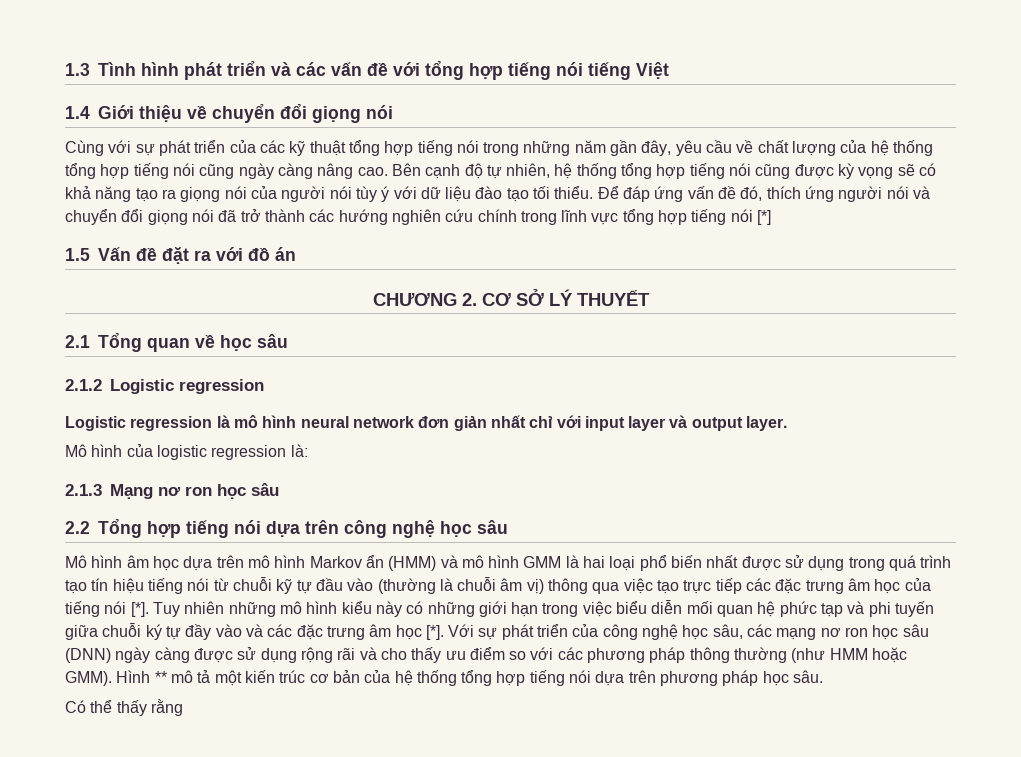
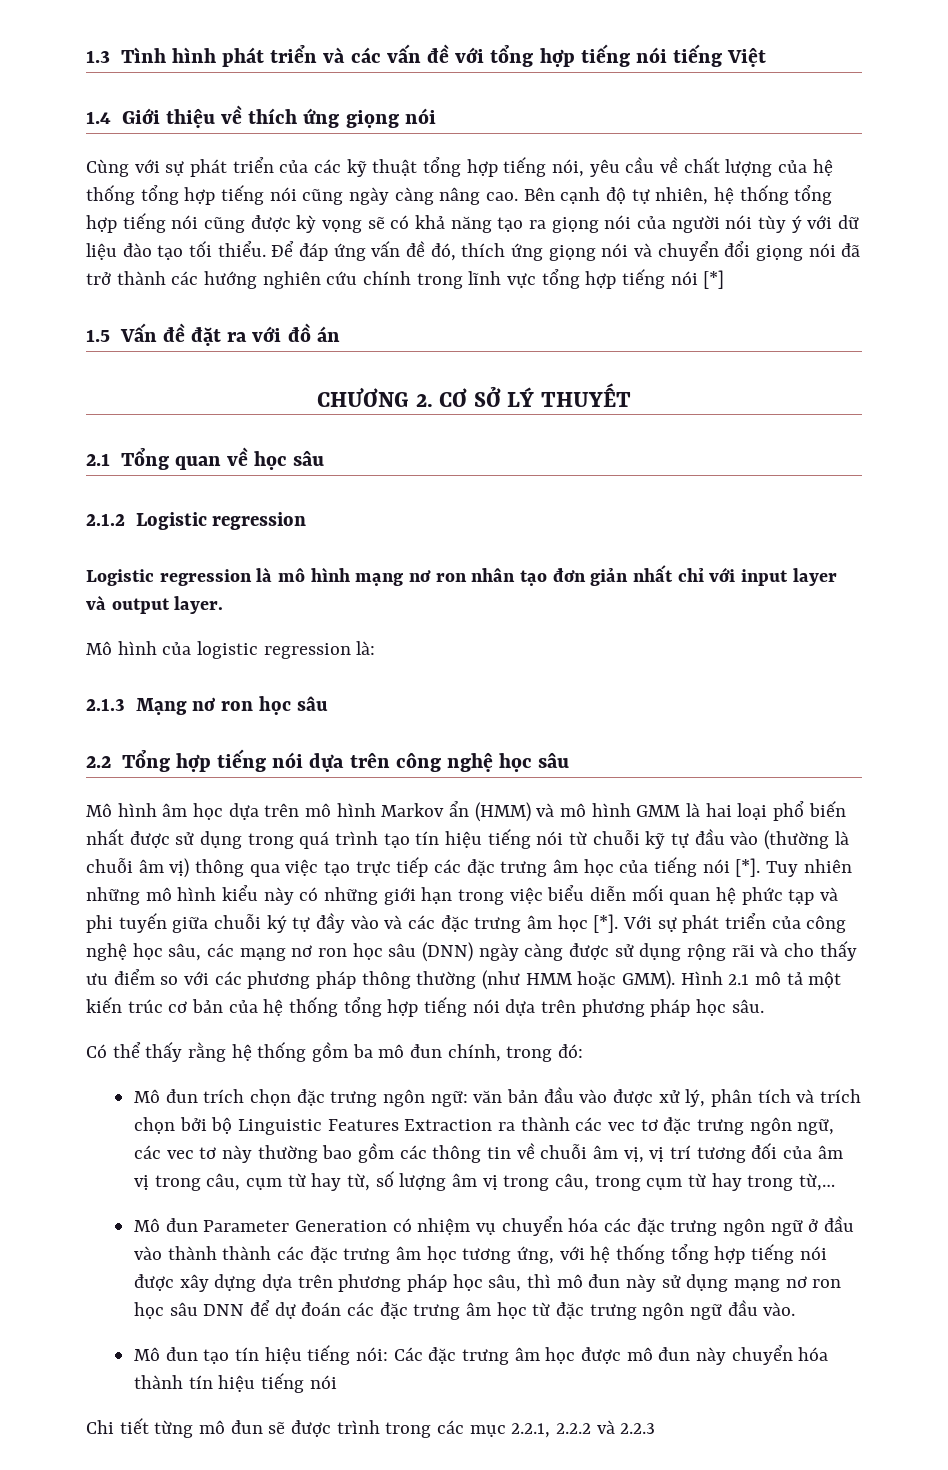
- 1.4 Giới thiệu về chuyển đổi giọng nói
+ 1.4 Giới thiệu về thích ứng giọng nói
- Cùng với sự phát triển của các kỹ thuật tổng hợp tiếng nói trong những năm gần đây, yêu cầu về chất lượng của hệ thống tổng hợp tiếng nói cũng ngày càng nâng cao.
+ Cùng với sự phát triển của các kỹ thuật tổng hợp tiếng nói, yêu cầu về chất lượng của hệ thống tổng hợp tiếng nói cũng ngày càng nâng cao.
- Để đáp ứng vấn đề đó, thích ứng người nói và chuyển đổi giọng nói đã trở thành các hướng nghiên cứu chính trong lĩnh vực tổng hợp tiếng nói [*]
+ Để đáp ứng vấn đề đó, thích ứng giọng nói và chuyển đổi giọng nói đã trở thành các hướng nghiên cứu chính trong lĩnh vực tổng hợp tiếng nói [*]
- Logistic regression là mô hình neural network đơn giản nhất chỉ với input layer và output layer.
+ Logistic regression là mô hình mạng nơ ron nhân tạo đơn giản nhất chỉ với input layer và output layer.
- Hình ** mô tả một kiến trúc cơ bản của hệ thống tổng hợp tiếng nói dựa trên phương pháp học sâu.
+ Hình 2.1 mô tả một kiến trúc cơ bản của hệ thống tổng hợp tiếng nói dựa trên phương pháp học sâu.
- Có thể thấy rằng
+ Có thể thấy rằng hệ thống gồm ba mô đun chính, trong đó:
+ Mô đun trích chọn đặc trưng ngôn ngữ: văn bản đầu vào được xử lý, phân tích và trích chọn bởi bộ Linguistic Features Extraction ra thành các vec tơ đặc trưng ngôn ngữ, các vec tơ này thường bao gồm các thông tin về chuỗi âm vị, vị trí tương đối của âm vị trong câu, cụm từ hay từ, số lượng âm vị trong câu, trong cụm từ hay trong từ,…
+ Mô đun Parameter Generation có nhiệm vụ chuyển hóa các đặc trưng ngôn ngữ ở đầu vào thành thành các đặc trưng âm học tương ứng, với hệ thống tổng hợp tiếng nói được xây dựng dựa trên phương pháp học sâu, thì mô đun này sử dụng mạng nơ ron học sâu DNN để dự đoán các đặc trưng âm học từ đặc trưng ngôn ngữ đầu vào.
+ Mô đun tạo tín hiệu tiếng nói: Các đặc trưng âm học được mô đun này chuyển hóa thành tín hiệu tiếng nói
+ Chi tiết từng mô đun sẽ được trình trong các mục 2.2.1, 2.2.2 và 2.2.3

